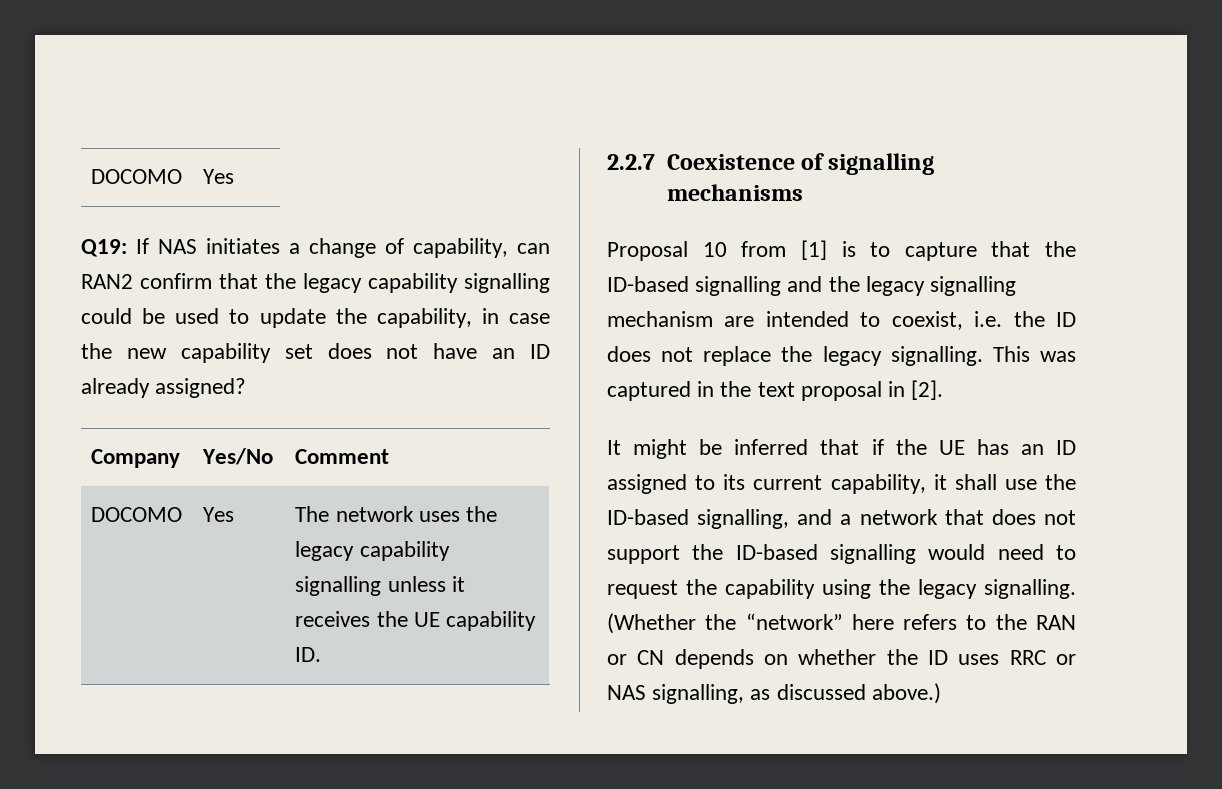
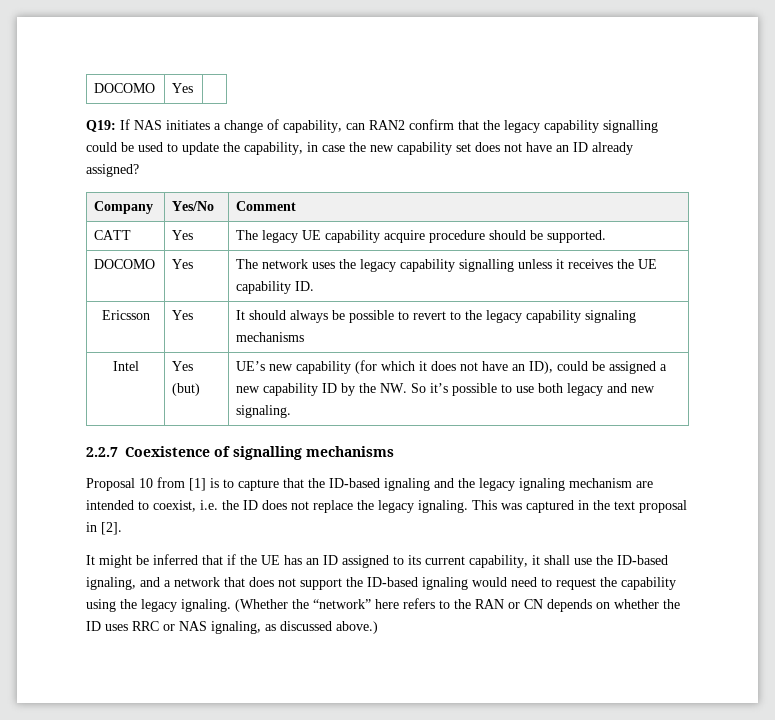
+ CATT | Yes | The legacy UE capability acquire procedure should be supported.
+ Ericsson | Yes | It should always be possible to revert to the legacy capability signaling mechanisms
+ Intel | Yes (but) | UE’s new capability (for which it does not have an ID), could be assigned a new capability ID by the NW. So it’s possible to use both legacy and new signaling.
- Proposal 10 from [1] is to capture that the ID-based signalling and the legacy signalling mechanism are intended to coexist, i.e. the ID does not replace the legacy signalling.
+ Proposal 10 from [1] is to capture that the ID-based ignaling and the legacy ignaling mechanism are intended to coexist, i.e. the ID does not replace the legacy ignaling.
- It might be inferred that if the UE has an ID assigned to its current capability, it shall use the ID-based signalling, and a network that does not support the ID-based signalling would need to request the capability using the legacy signalling.
+ It might be inferred that if the UE has an ID assigned to its current capability, it shall use the ID-based ignaling, and a network that does not support the ID-based ignaling would need to request the capability using the legacy ignaling.
- (Whether the “network” here refers to the RAN or CN depends on whether the ID uses RRC or NAS signalling, as discussed above.)
+ (Whether the “network” here refers to the RAN or CN depends on whether the ID uses RRC or NAS ignaling, as discussed above.)

